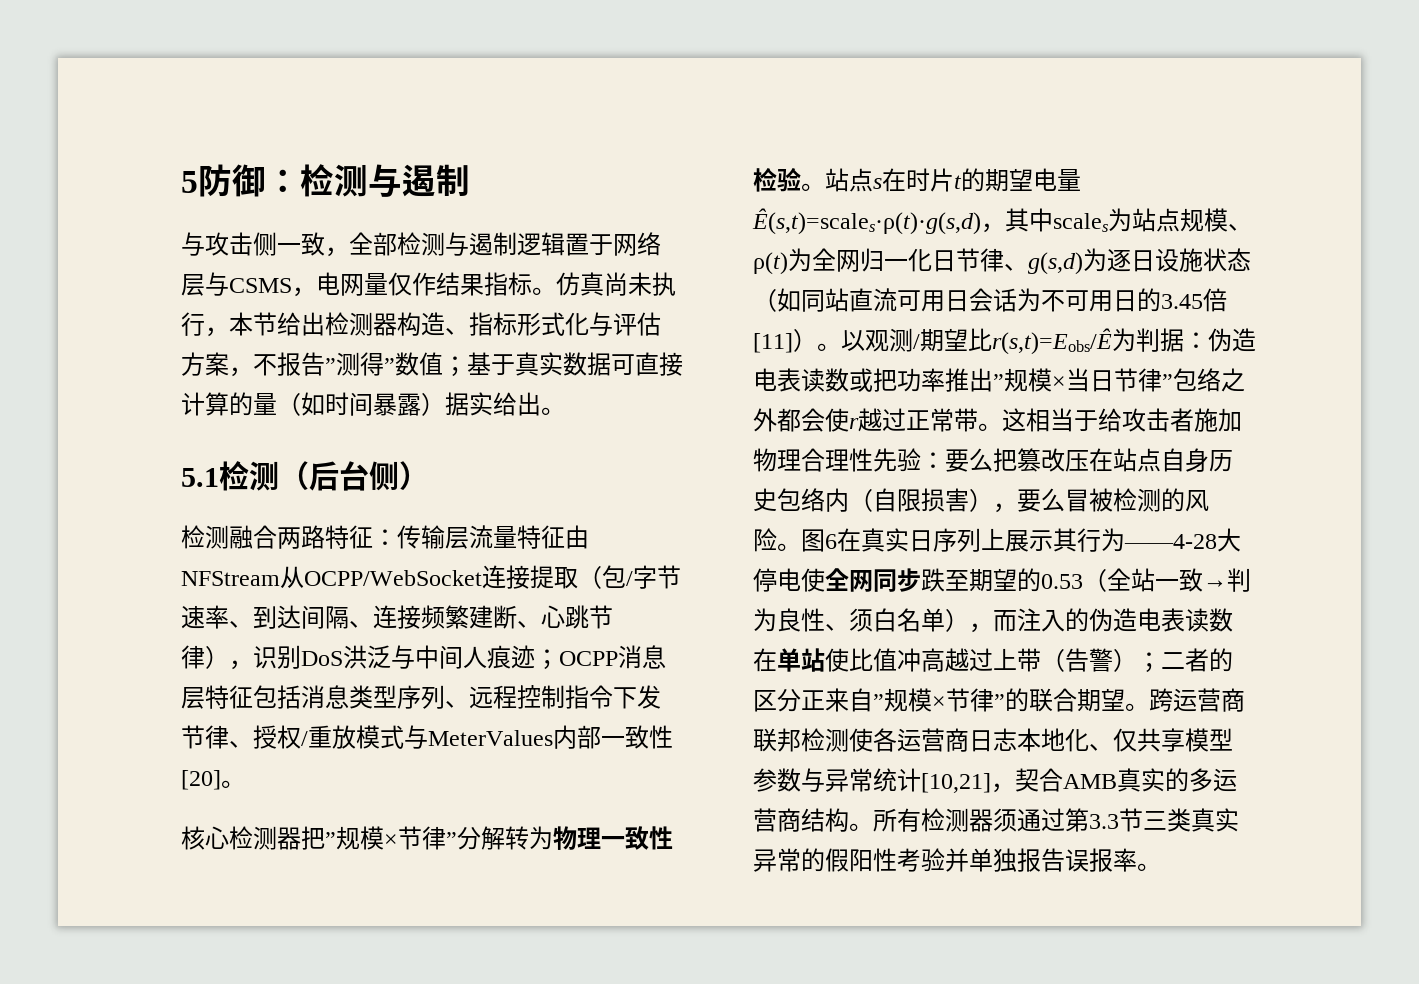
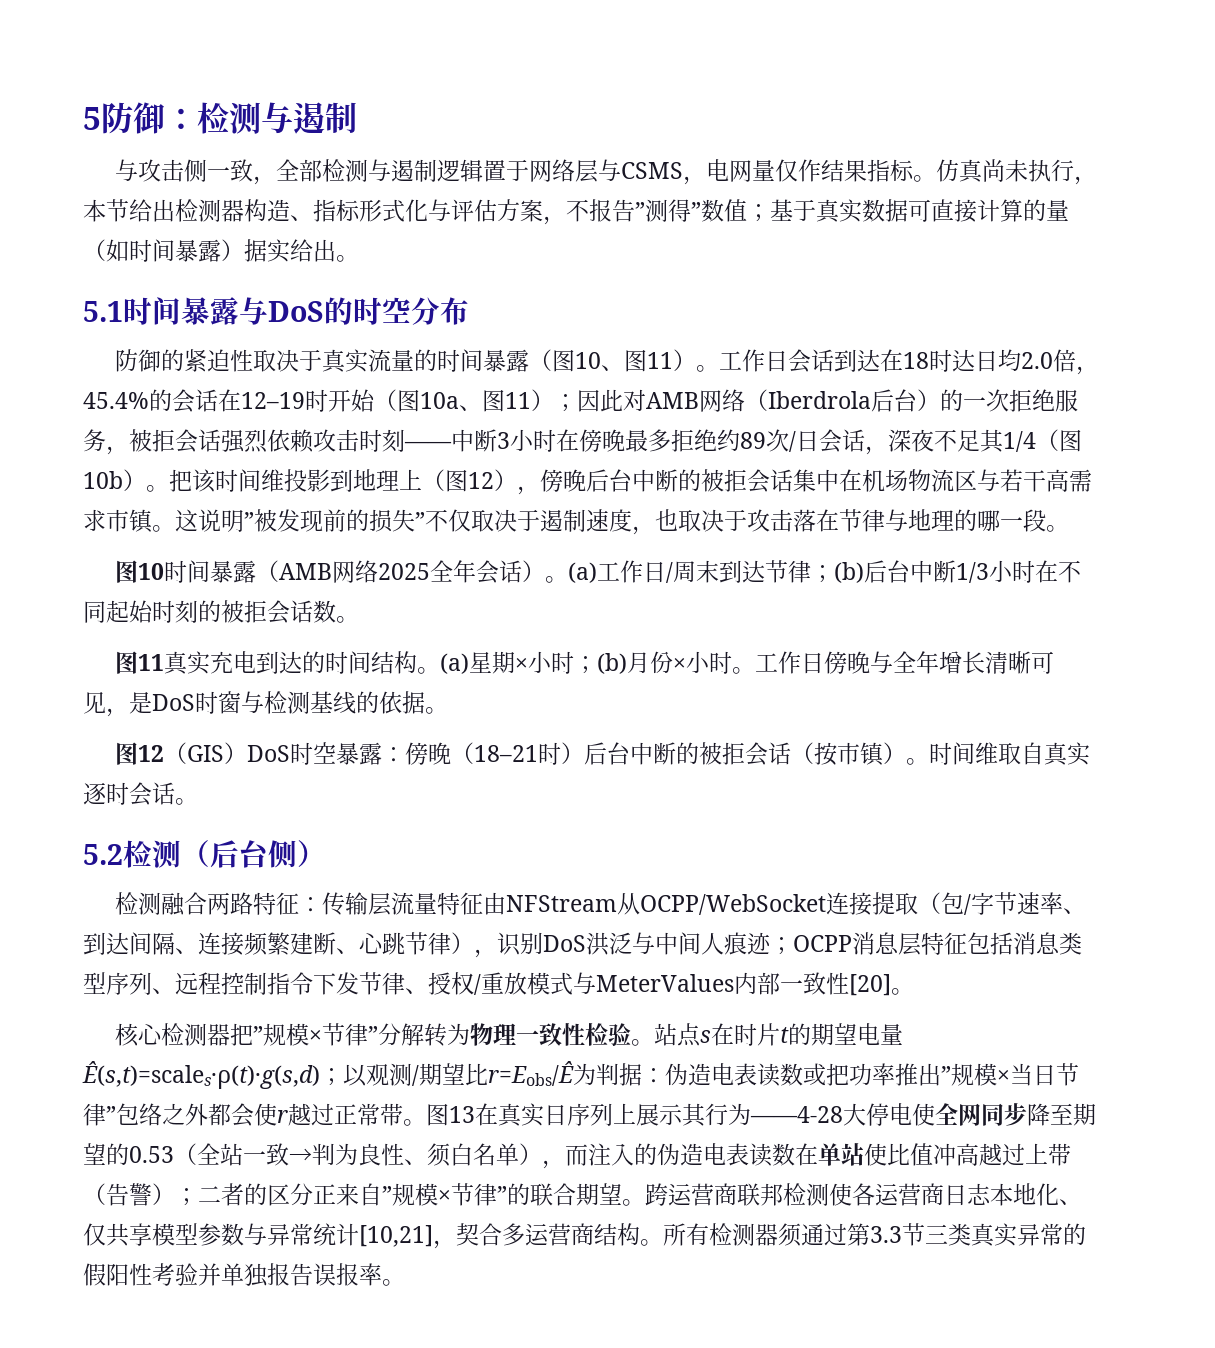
- 5.1检测（后台侧）
+ 5.1时间暴露与DoS的时空分布
+ 防御的紧迫性取决于真实流量的时间暴露（图10、图11）。工作日会话到达在18时达日均2.0倍，45.4%的会话在12–19时开始（图10a、图11）；因此对AMB网络（Iberdrola后台）的一次拒绝服务，被拒会话强烈依赖攻击时刻——中断3小时在傍晚最多拒绝约89次/日会话，深夜不足其1/4（图10b）。把该时间维投影到地理上（图12），傍晚后台中断的被拒会话集中在机场物流区与若干高需求市镇。这说明”被发现前的损失”不仅取决于遏制速度，也取决于攻击落在节律与地理的哪一段。
+ 图10时间暴露（AMB网络2025全年会话）。(a)工作日/周末到达节律；(b)后台中断1/3小时在不同起始时刻的被拒会话数。
+ 图11真实充电到达的时间结构。(a)星期×小时；(b)月份×小时。工作日傍晚与全年增长清晰可见，是DoS时窗与检测基线的依据。
+ 图12（GIS）DoS时空暴露：傍晚（18–21时）后台中断的被拒会话（按市镇）。时间维取自真实逐时会话。
+ 5.2检测（后台侧）
- 站点s在时片t的期望电量Ê(s,t)=scales·ρ(t)·g(s,d)，其中scales为站点规模、ρ(t)为全网归一化日节律、g(s,d)为逐日设施状态（如同站直流可用日会话为不可用日的3.45倍[11]）。以观测/期望比r(s,t)=Eobs/Ê为判据：伪造电表读数或把功率推出”规模×当日节律”包络之外都会使r越过正常带。
+ 站点s在时片t的期望电量Ê(s,t)=scales·ρ(t)·g(s,d)；以观测/期望比r=Eobs/Ê为判据：伪造电表读数或把功率推出”规模×当日节律”包络之外都会使r越过正常带。
- 这相当于给攻击者施加物理合理性先验：要么把篡改压在站点自身历史包络内（自限损害），要么冒被检测的风险。图6在真实日序列上展示其行为——4-28大停电使全网同步跌至期望的0.53（全站一致→判为良性、须白名单），而注入的伪造电表读数在单站使比值冲高越过上带（告警）；二者的区分正来自”规模×节律”的联合期望。
+ 图13在真实日序列上展示其行为——4-28大停电使全网同步降至期望的0.53（全站一致→判为良性、须白名单），而注入的伪造电表读数在单站使比值冲高越过上带（告警）；二者的区分正来自”规模×节律”的联合期望。
- 跨运营商联邦检测使各运营商日志本地化、仅共享模型参数与异常统计[10,21]，契合AMB真实的多运营商结构。
+ 跨运营商联邦检测使各运营商日志本地化、仅共享模型参数与异常统计[10,21]，契合多运营商结构。

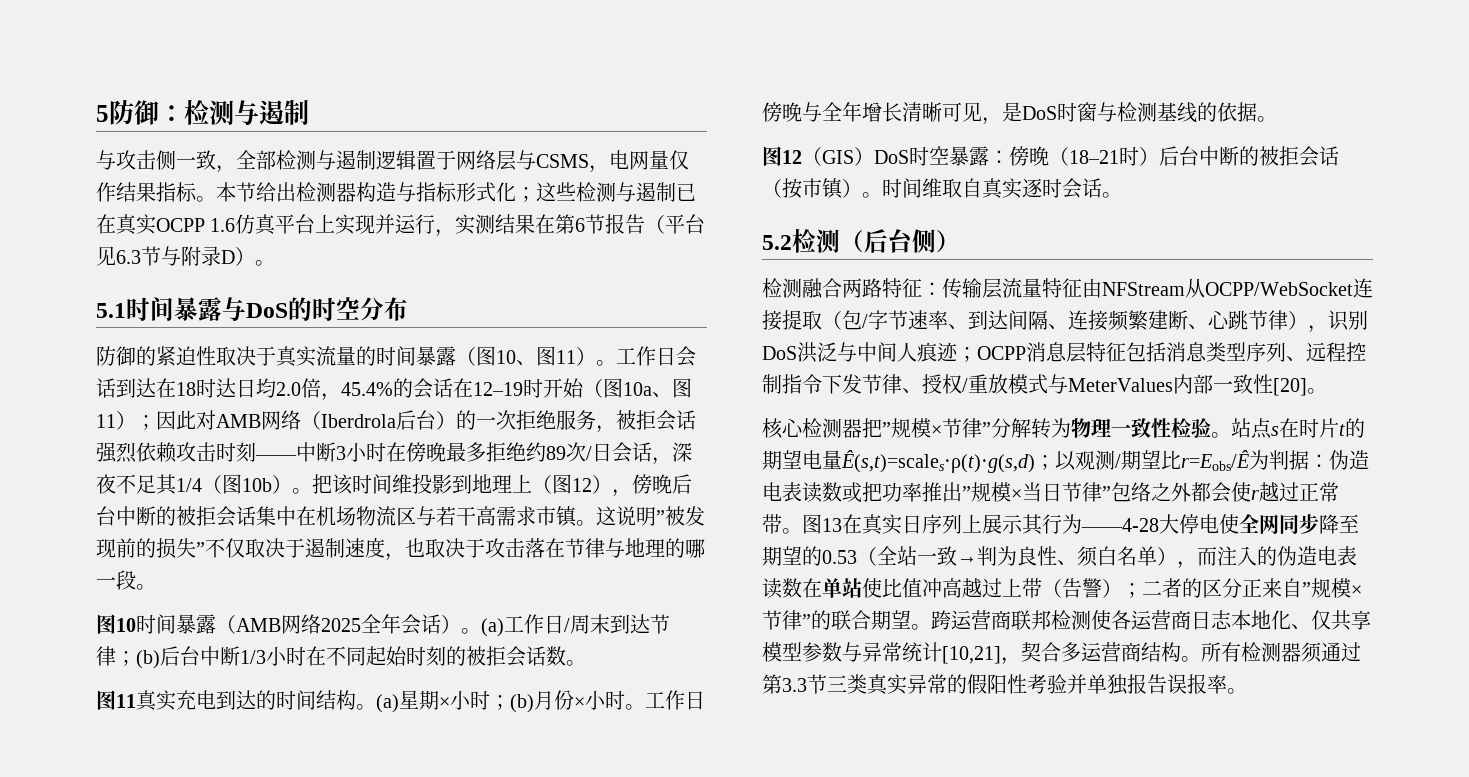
- 仿真尚未执行，本节给出检测器构造、指标形式化与评估方案，不报告”测得”数值；基于真实数据可直接计算的量（如时间暴露）据实给出。
+ 本节给出检测器构造与指标形式化；这些检测与遏制已在真实OCPP 1.6仿真平台上实现并运行，实测结果在第6节报告（平台见6.3节与附录D）。

